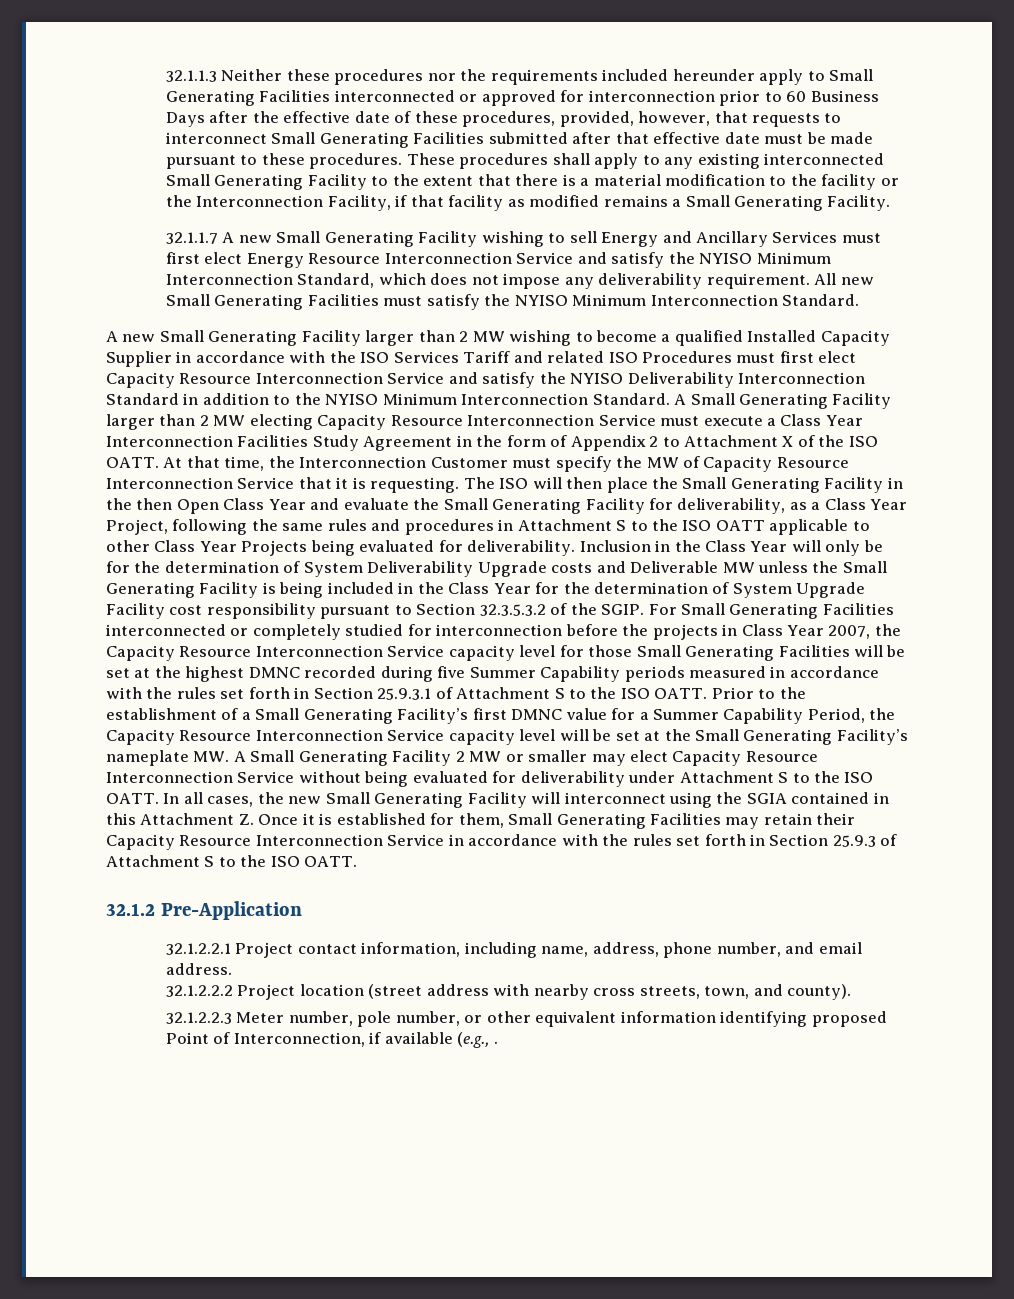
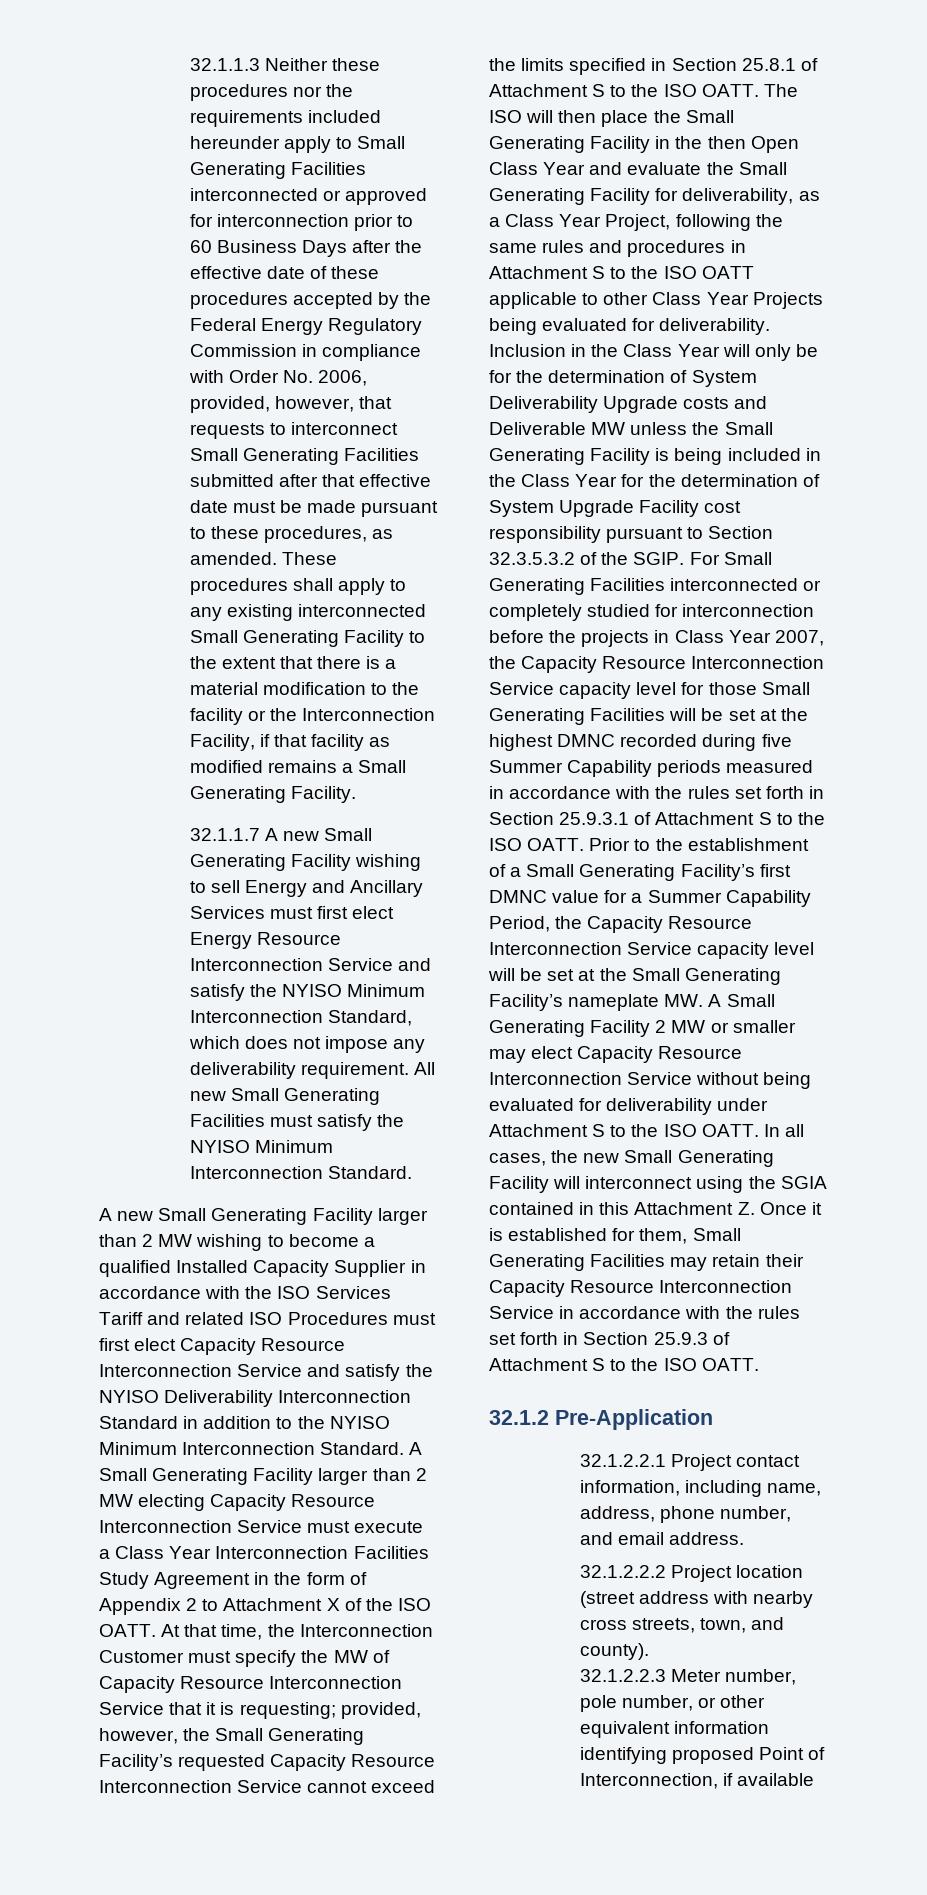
- 32.1.1.3 Neither these procedures nor the requirements included hereunder apply to Small Generating Facilities interconnected or approved for interconnection prior to 60 Business Days after the effective date of these procedures, provided, however, that requests to interconnect Small Generating Facilities submitted after that effective date must be made pursuant to these procedures.
+ 32.1.1.3 Neither these procedures nor the requirements included hereunder apply to Small Generating Facilities interconnected or approved for interconnection prior to 60 Business Days after the effective date of these procedures accepted by the Federal Energy Regulatory Commission in compliance with Order No. 2006, provided, however, that requests to interconnect Small Generating Facilities submitted after that effective date must be made pursuant to these procedures, as amended.
- At that time, the Interconnection Customer must specify the MW of Capacity Resource Interconnection Service that it is requesting.
+ At that time, the Interconnection Customer must specify the MW of Capacity Resource Interconnection Service that it is requesting; provided, however, the Small Generating Facility’s requested Capacity Resource Interconnection Service cannot exceed the limits specified in Section 25.8.1 of Attachment S to the ISO OATT.
- 32.1.2.2.3 Meter number, pole number, or other equivalent information identifying proposed Point of Interconnection, if available (e.g., .
+ 32.1.2.2.3 Meter number, pole number, or other equivalent information identifying proposed Point of Interconnection, if available

